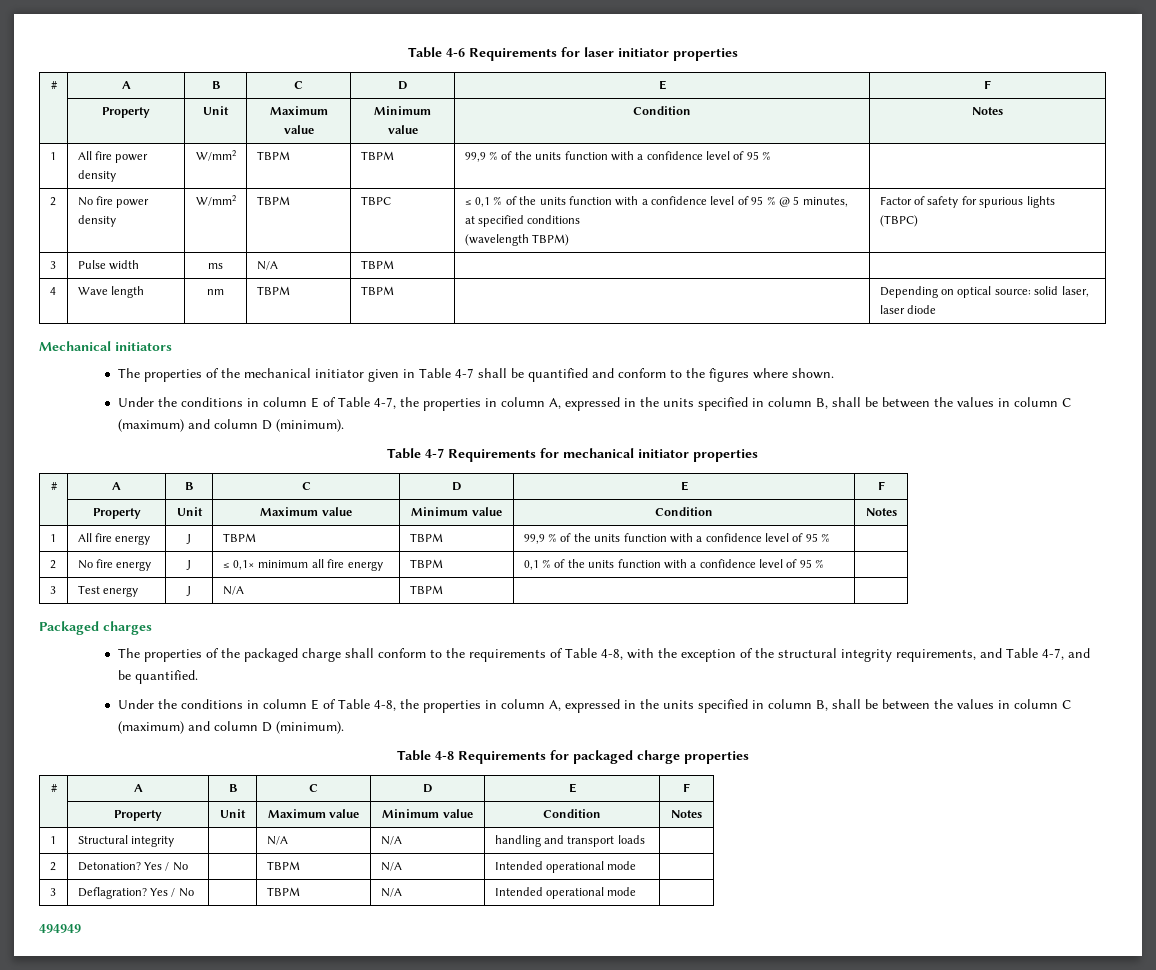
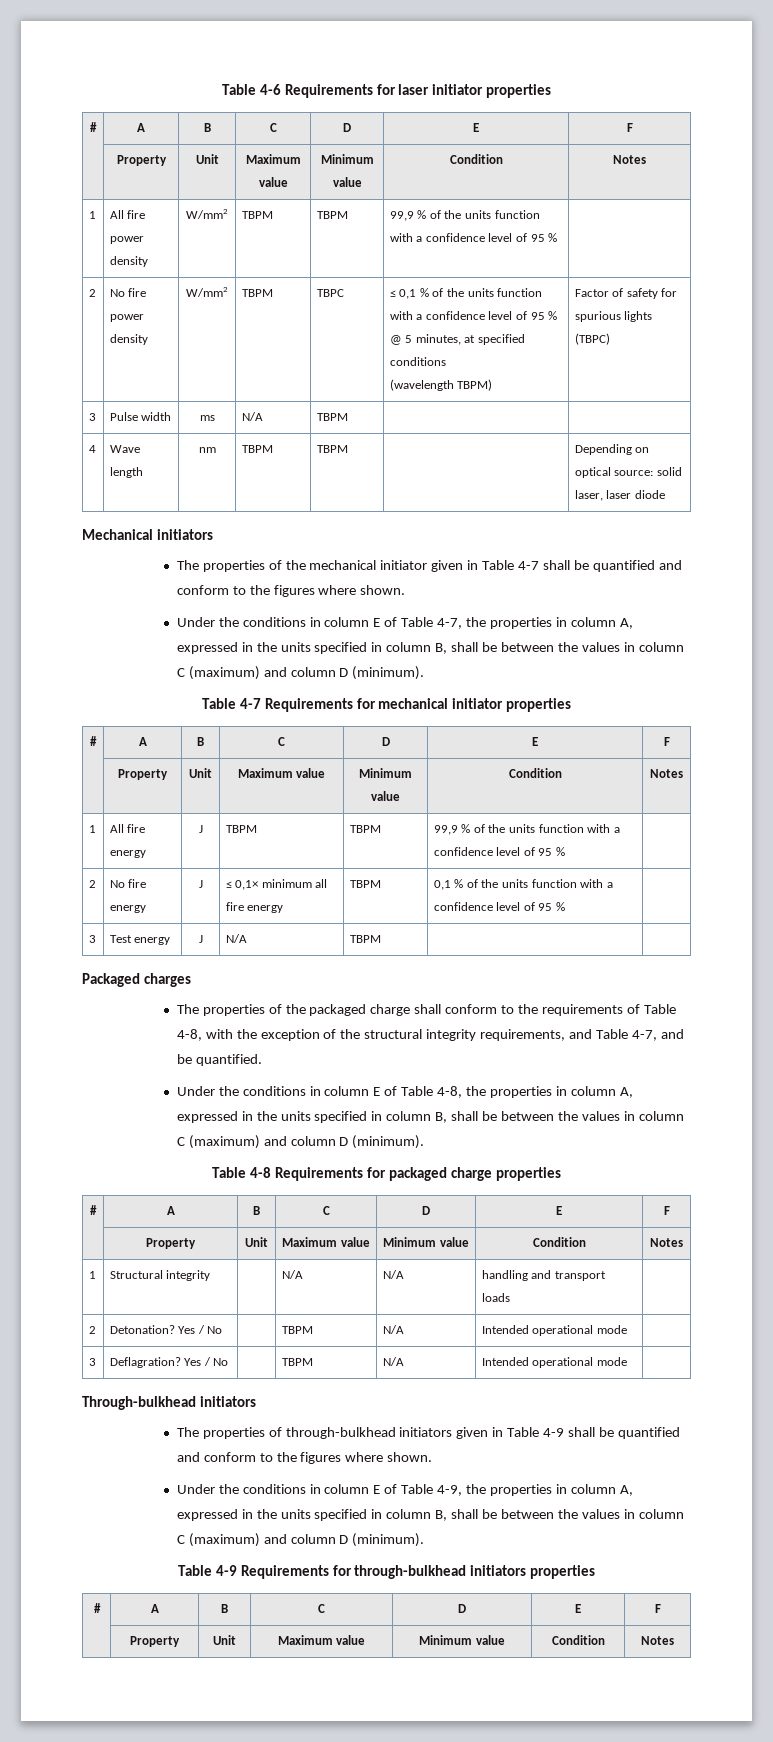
- 494949
+ Through-bulkhead initiators
+ The properties of through-bulkhead initiators given in Table 4-9 shall be quantified and conform to the figures where shown.
+ Under the conditions in column E of Table 4-9, the properties in column A, expressed in the units specified in column B, shall be between the values in column C (maximum) and column D (minimum).
+ Table 4-9 Requirements for through-bulkhead initiators properties
+ # | A | B | C | D | E | F
+ | Property | Unit | Maximum value | Minimum value | Condition | Notes

